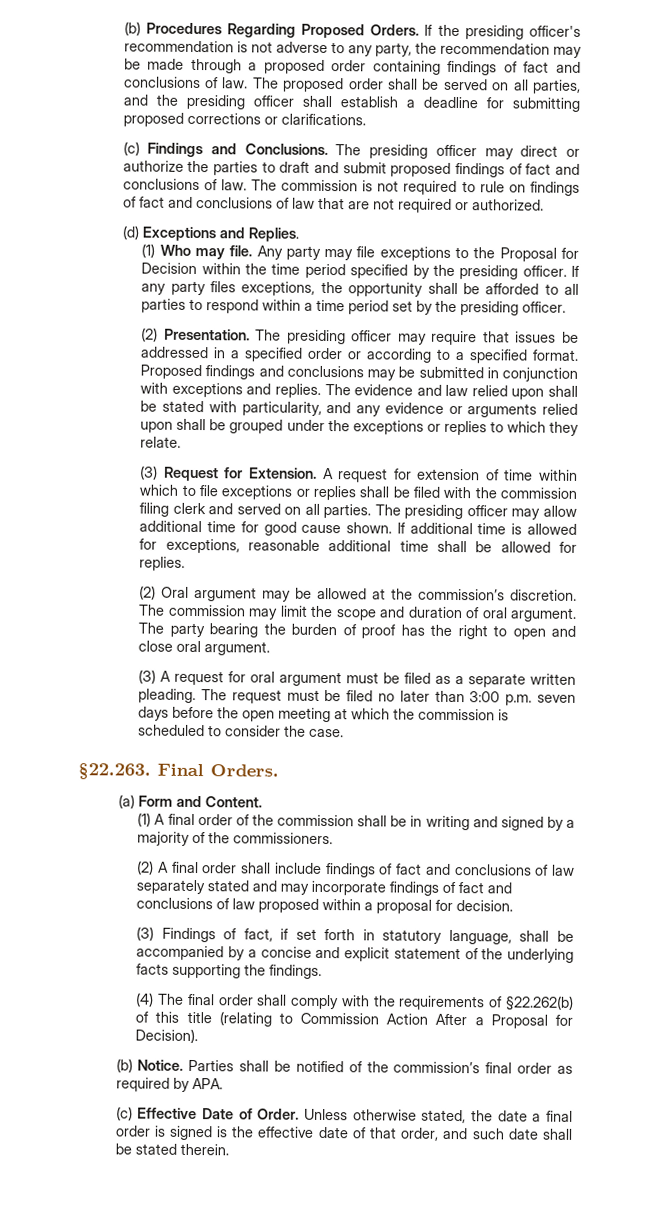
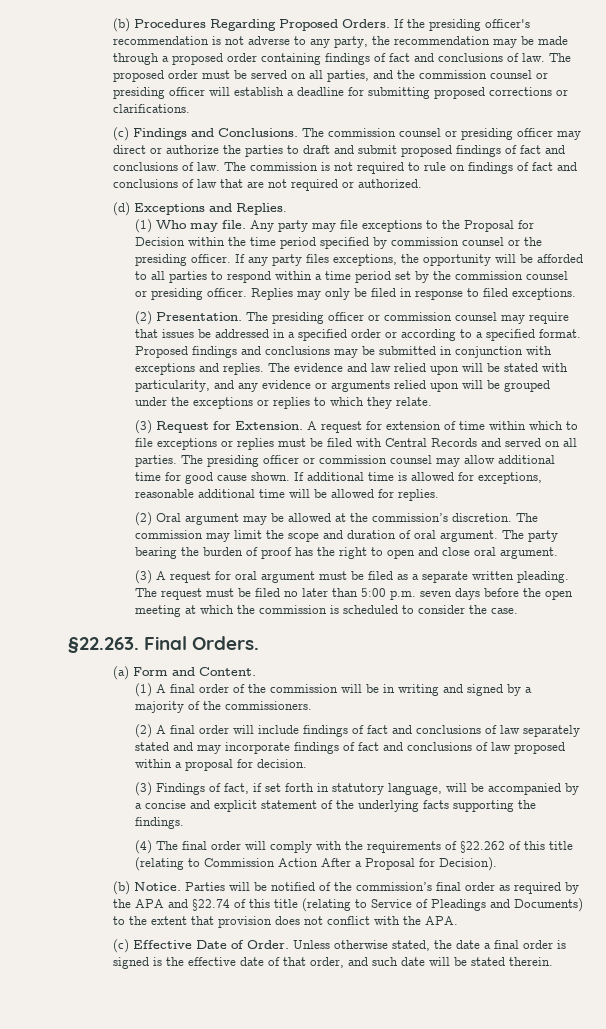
- The proposed order shall be served on all parties, and the presiding officer shall establish a deadline for submitting proposed corrections or clarifications.
+ The proposed order must be served on all parties, and the commission counsel or presiding officer will establish a deadline for submitting proposed corrections or clarifications.
- The presiding officer may direct or authorize the parties to draft and submit proposed findings of fact and conclusions of law.
+ The commission counsel or presiding officer may direct or authorize the parties to draft and submit proposed findings of fact and conclusions of law.
- Any party may file exceptions to the Proposal for Decision within the time period specified by the presiding officer.
+ Any party may file exceptions to the Proposal for Decision within the time period specified by commission counsel or the presiding officer.
- If any party files exceptions, the opportunity shall be afforded to all parties to respond within a time period set by the presiding officer.
+ If any party files exceptions, the opportunity will be afforded to all parties to respond within a time period set by the commission counsel or presiding officer. Replies may only be filed in response to filed exceptions.
- The presiding officer may require that issues be addressed in a specified order or according to a specified format.
+ The presiding officer or commission counsel may require that issues be addressed in a specified order or according to a specified format.
- The evidence and law relied upon shall be stated with particularity, and any evidence or arguments relied upon shall be grouped under the exceptions or replies to which they relate.
+ The evidence and law relied upon will be stated with particularity, and any evidence or arguments relied upon will be grouped under the exceptions or replies to which they relate.
- A request for extension of time within which to file exceptions or replies shall be filed with the commission filing clerk and served on all parties.
+ A request for extension of time within which to file exceptions or replies must be filed with Central Records and served on all parties.
- The presiding officer may allow additional time for good cause shown.
+ The presiding officer or commission counsel may allow additional time for good cause shown.
- If additional time is allowed for exceptions, reasonable additional time shall be allowed for replies.
+ If additional time is allowed for exceptions, reasonable additional time will be allowed for replies.
- The request must be filed no later than 3:00 p.m. seven days before the open meeting at which the commission is scheduled to consider the case.
+ The request must be filed no later than 5:00 p.m. seven days before the open meeting at which the commission is scheduled to consider the case.
- (1) A final order of the commission shall be in writing and signed by a majority of the commissioners.
+ (1) A final order of the commission will be in writing and signed by a majority of the commissioners.
- (2) A final order shall include findings of fact and conclusions of law separately stated and may incorporate findings of fact and conclusions of law proposed within a proposal for decision.
+ (2) A final order will include findings of fact and conclusions of law separately stated and may incorporate findings of fact and conclusions of law proposed within a proposal for decision.
- (3) Findings of fact, if set forth in statutory language, shall be accompanied by a concise and explicit statement of the underlying facts supporting the findings.
+ (3) Findings of fact, if set forth in statutory language, will be accompanied by a concise and explicit statement of the underlying facts supporting the findings.
- (4) The final order shall comply with the requirements of §22.262(b) of this title (relating to Commission Action After a Proposal for Decision).
+ (4) The final order will comply with the requirements of §22.262 of this title (relating to Commission Action After a Proposal for Decision).
- Parties shall be notified of the commission’s final order as required by APA.
+ Parties will be notified of the commission’s final order as required by the APA and §22.74 of this title (relating to Service of Pleadings and Documents) to the extent that provision does not conflict with the APA.
- Unless otherwise stated, the date a final order is signed is the effective date of that order, and such date shall be stated therein.
+ Unless otherwise stated, the date a final order is signed is the effective date of that order, and such date will be stated therein.

